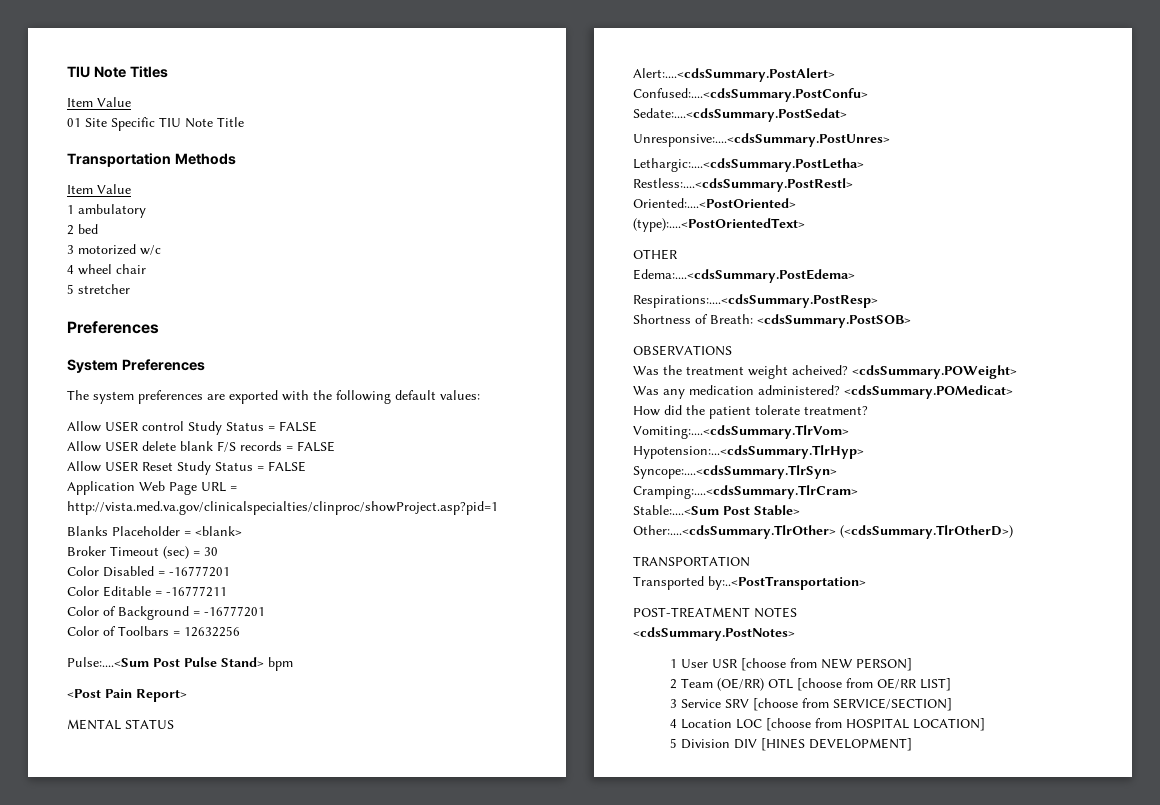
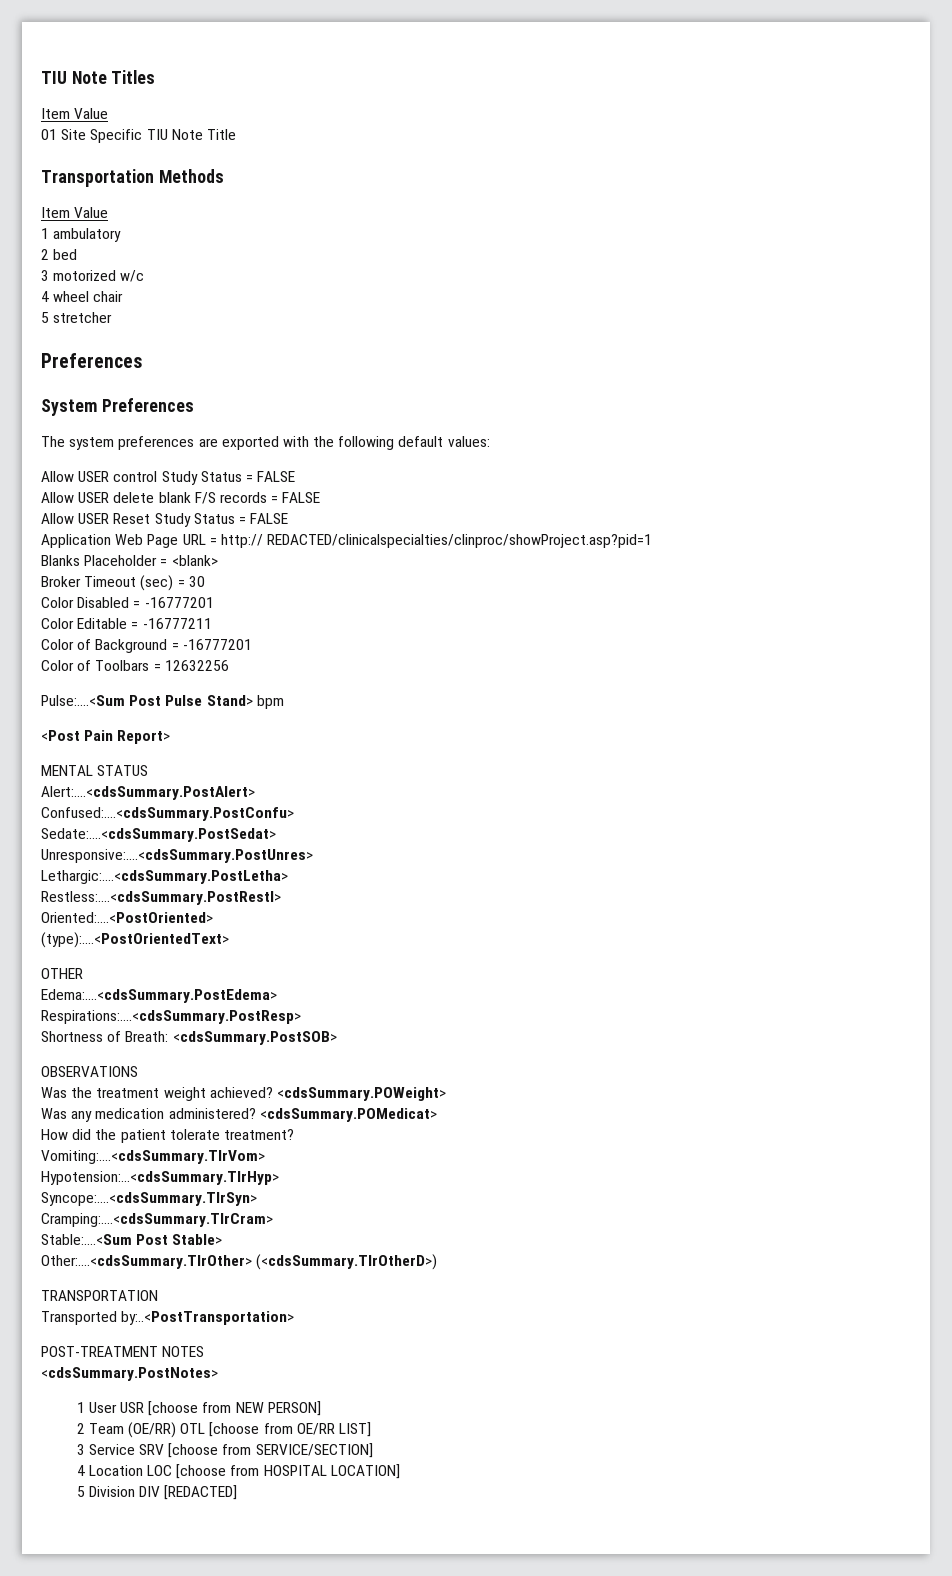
- Application Web Page URL = http://vista.med.va.gov/clinicalspecialties/clinproc/showProject.asp?pid=1
+ Application Web Page URL = http:// REDACTED/clinicalspecialties/clinproc/showProject.asp?pid=1
- Was the treatment weight acheived?
+ Was the treatment weight achieved?
- 5 Division DIV [HINES DEVELOPMENT]
+ 5 Division DIV [REDACTED]

